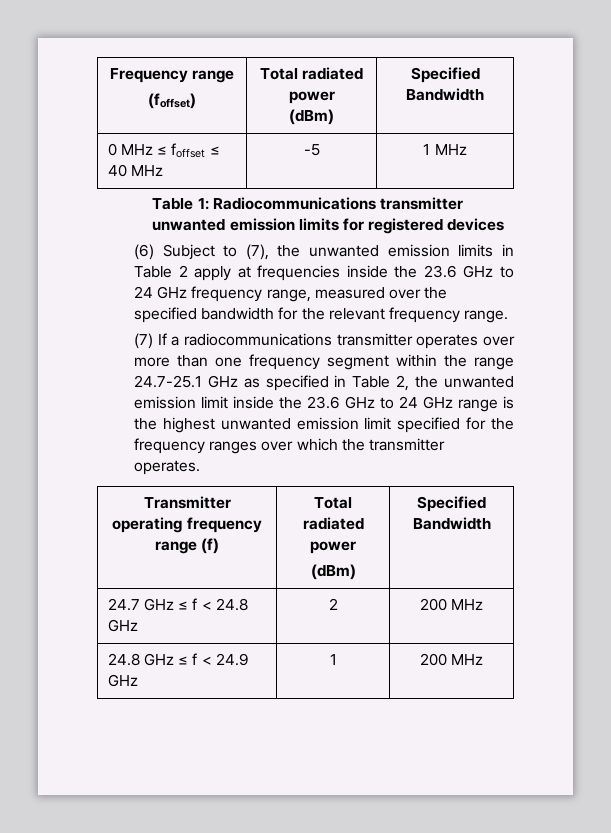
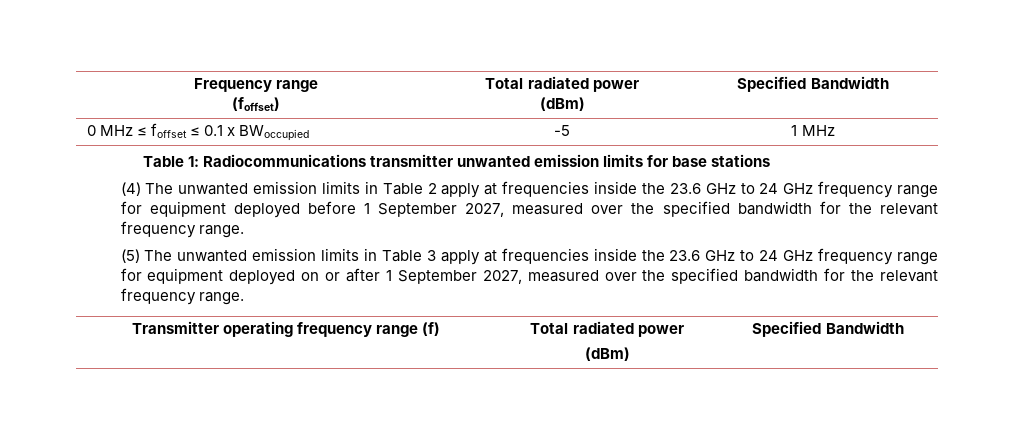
- 0 MHz ≤ foffset ≤ 40 MHz | -5 | 1 MHz
+ 0 MHz ≤ foffset ≤ 0.1 x BWoccupied | -5 | 1 MHz
- Table 1: Radiocommunications transmitter unwanted emission limits for registered devices
- (6) Subject to (7), the unwanted emission limits in Table 2 apply at frequencies inside the 23.6 GHz to 24 GHz frequency range, measured over the specified bandwidth for the relevant frequency range.
+ Table 1: Radiocommunications transmitter unwanted emission limits for base stations
+ (4) The unwanted emission limits in Table 2 apply at frequencies inside the 23.6 GHz to 24 GHz frequency range for equipment deployed before 1 September 2027, measured over the specified bandwidth for the relevant frequency range.
- (7) If a radiocommunications transmitter operates over more than one frequency segment within the range 24.7-25.1 GHz as specified in Table 2, the unwanted emission limit inside the 23.6 GHz to 24 GHz range is the highest unwanted emission limit specified for the frequency ranges over which the transmitter operates.
+ (5) The unwanted emission limits in Table 3 apply at frequencies inside the 23.6 GHz to 24 GHz frequency range for equipment deployed on or after 1 September 2027, measured over the specified bandwidth for the relevant frequency range.
- 24.7 GHz ≤ f < 24.8 GHz | 2 | 200 MHz
- 24.8 GHz ≤ f < 24.9 GHz | 1 | 200 MHz

